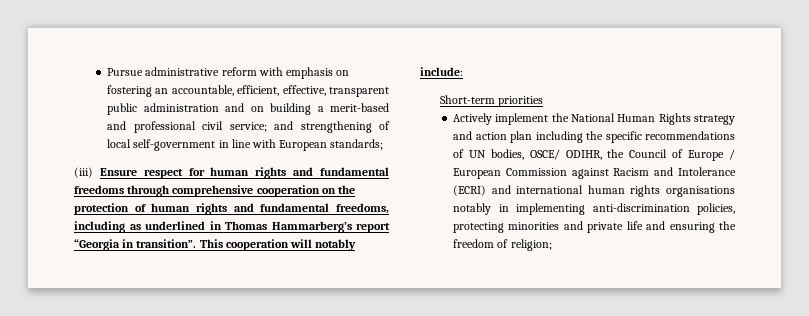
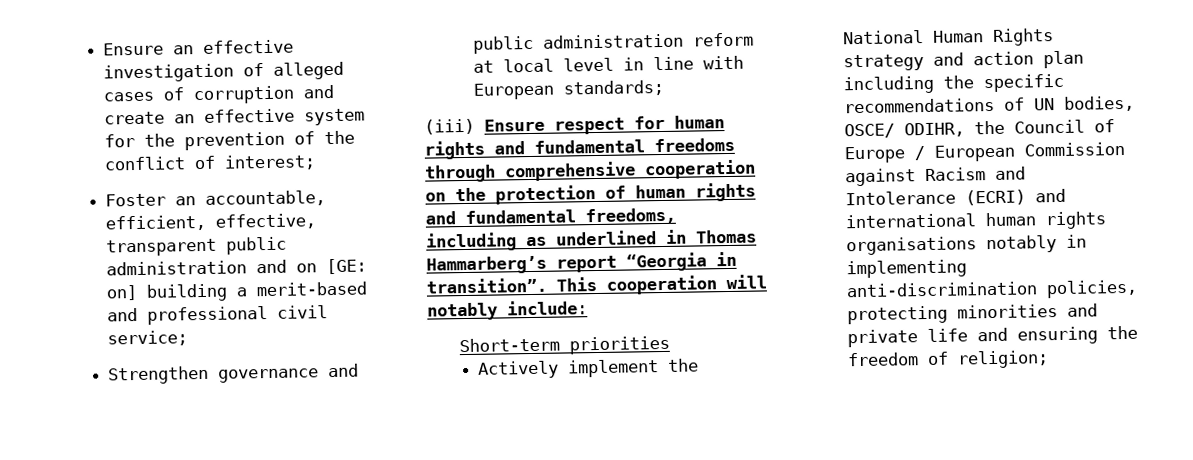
- Pursue administrative reform with emphasis on fostering an accountable, efficient, effective, transparent public administration and on building a merit-based and professional civil service; and strengthening of local self-government in line with European standards;
+ Ensure an effective investigation of alleged cases of corruption and create an effective system for the prevention of the conflict of interest;
+ Foster an accountable, efficient, effective, transparent public administration and on [GE: on] building a merit-based and professional civil service;
+ Strengthen governance and public administration reform at local level in line with European standards;

